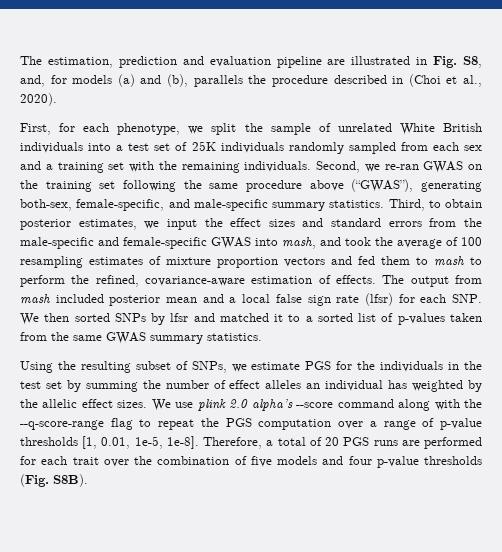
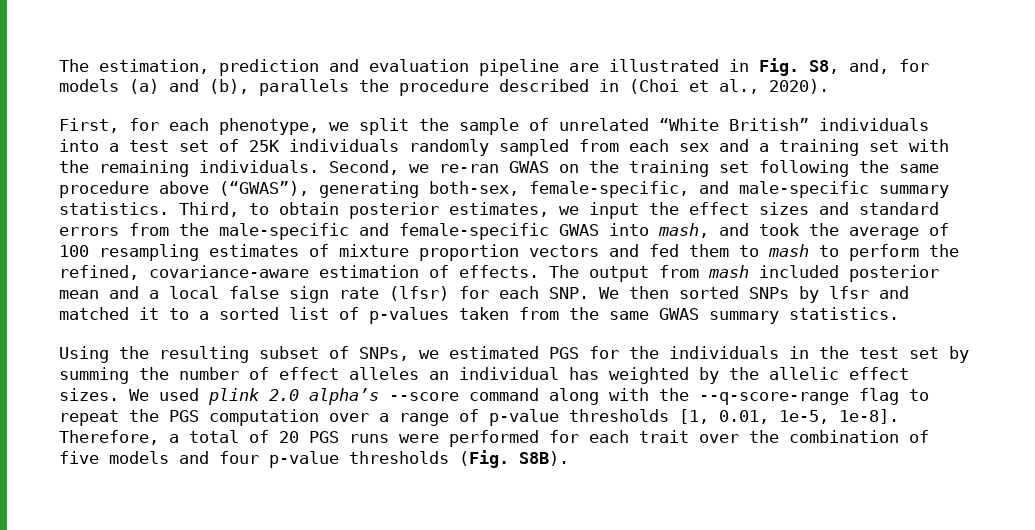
- First, for each phenotype, we split the sample of unrelated White British individuals into a test set of 25K individuals randomly sampled from each sex and a training set with the remaining individuals.
+ First, for each phenotype, we split the sample of unrelated “White British” individuals into a test set of 25K individuals randomly sampled from each sex and a training set with the remaining individuals.
- Using the resulting subset of SNPs, we estimate PGS for the individuals in the test set by summing the number of effect alleles an individual has weighted by the allelic effect sizes.
+ Using the resulting subset of SNPs, we estimated PGS for the individuals in the test set by summing the number of effect alleles an individual has weighted by the allelic effect sizes.
- We use plink 2.0 alpha’s --score command along with the --q-score-range flag to repeat the PGS computation over a range of p-value thresholds [1, 0.01, 1e-5, 1e-8].
+ We used plink 2.0 alpha’s --score command along with the --q-score-range flag to repeat the PGS computation over a range of p-value thresholds [1, 0.01, 1e-5, 1e-8].
- Therefore, a total of 20 PGS runs are performed for each trait over the combination of five models and four p-value thresholds (Fig. S8B).
+ Therefore, a total of 20 PGS runs were performed for each trait over the combination of five models and four p-value thresholds (Fig. S8B).

